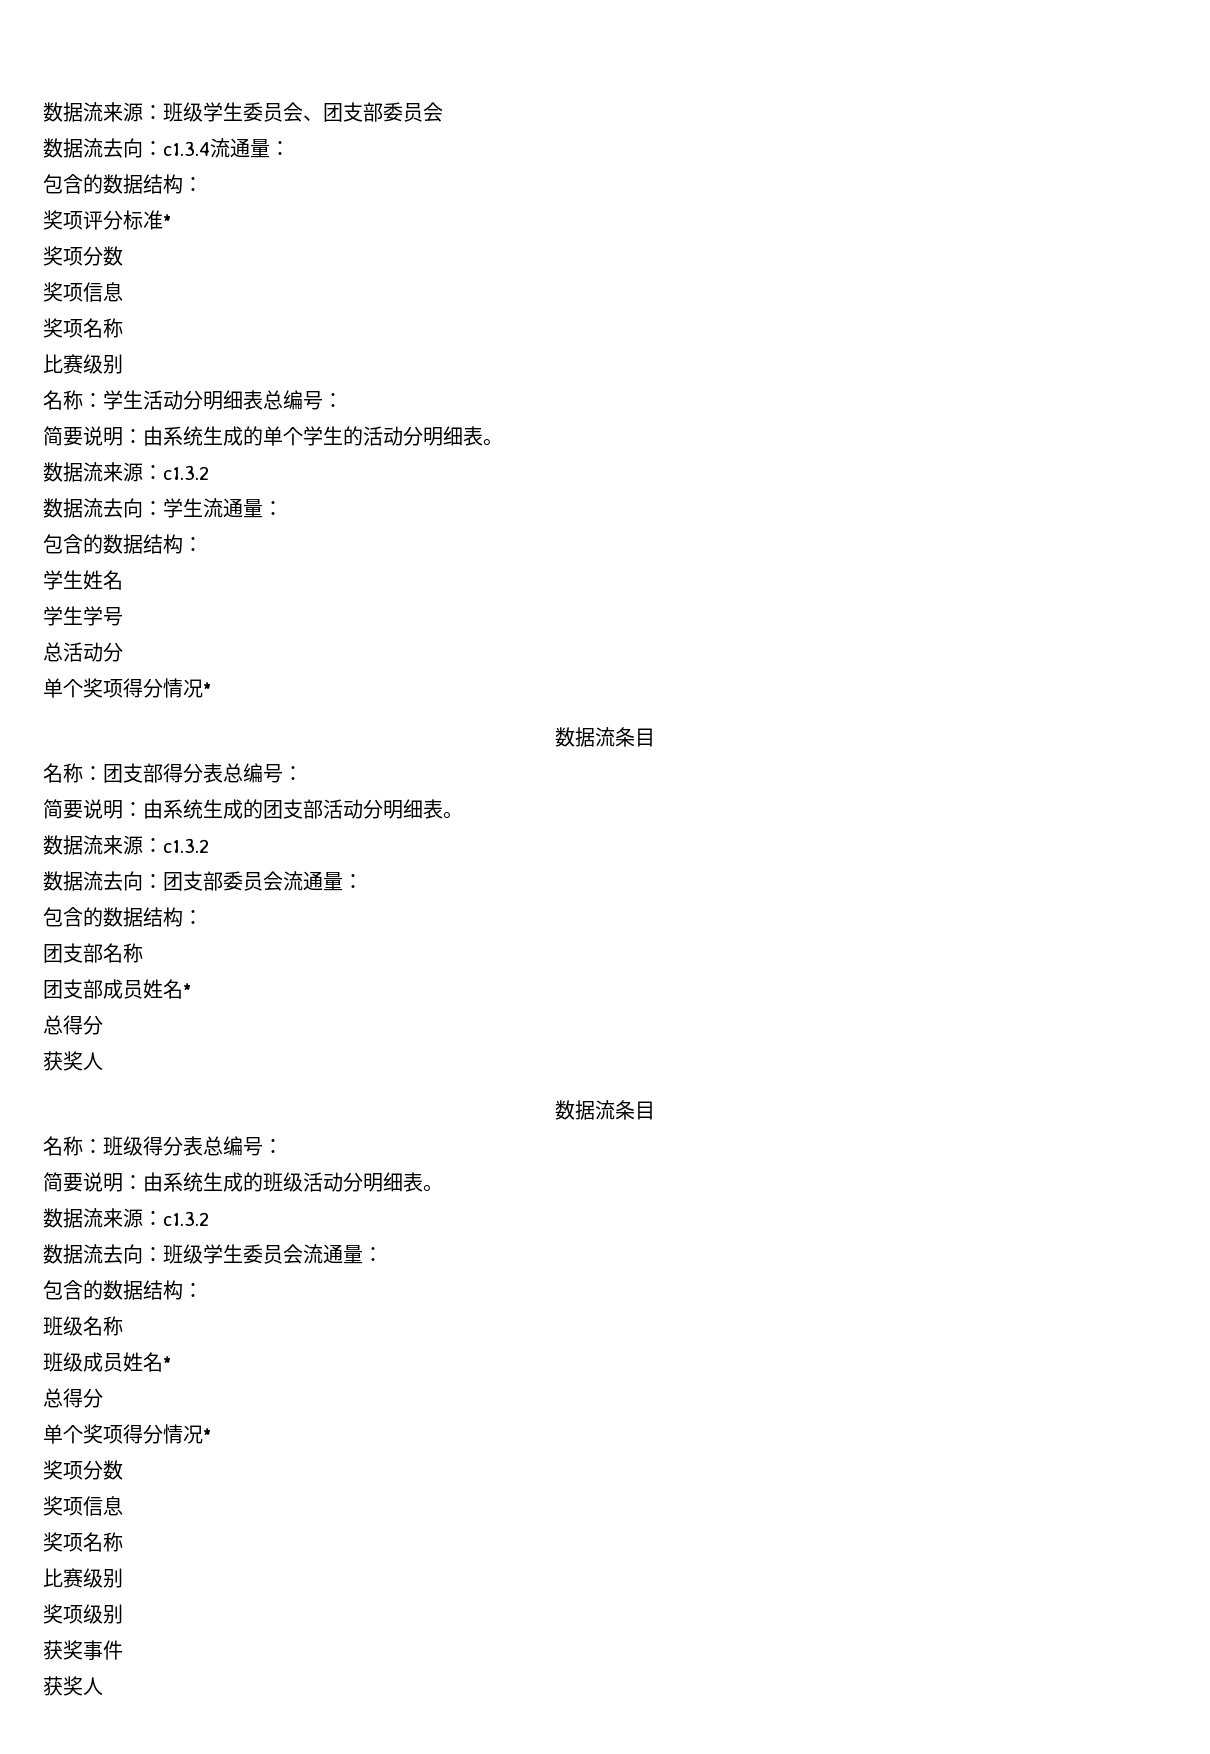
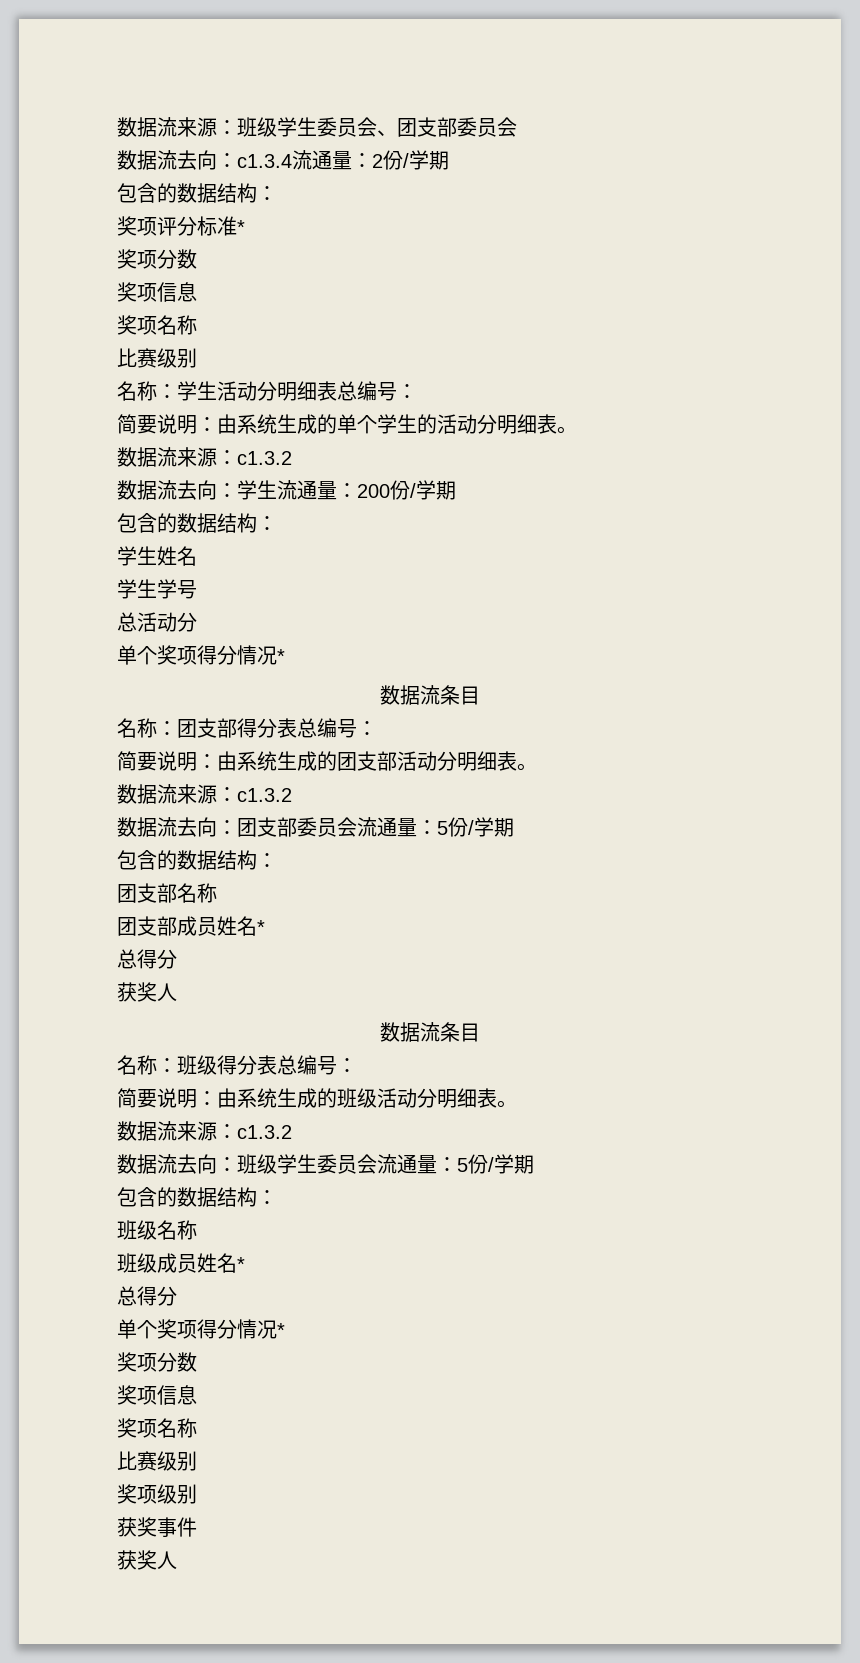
- 数据流去向：c1.3.4流通量：
+ 数据流去向：c1.3.4流通量：2份/学期
- 数据流去向：学生流通量：
+ 数据流去向：学生流通量：200份/学期
- 数据流去向：团支部委员会流通量：
+ 数据流去向：团支部委员会流通量：5份/学期
- 数据流去向：班级学生委员会流通量：
+ 数据流去向：班级学生委员会流通量：5份/学期

